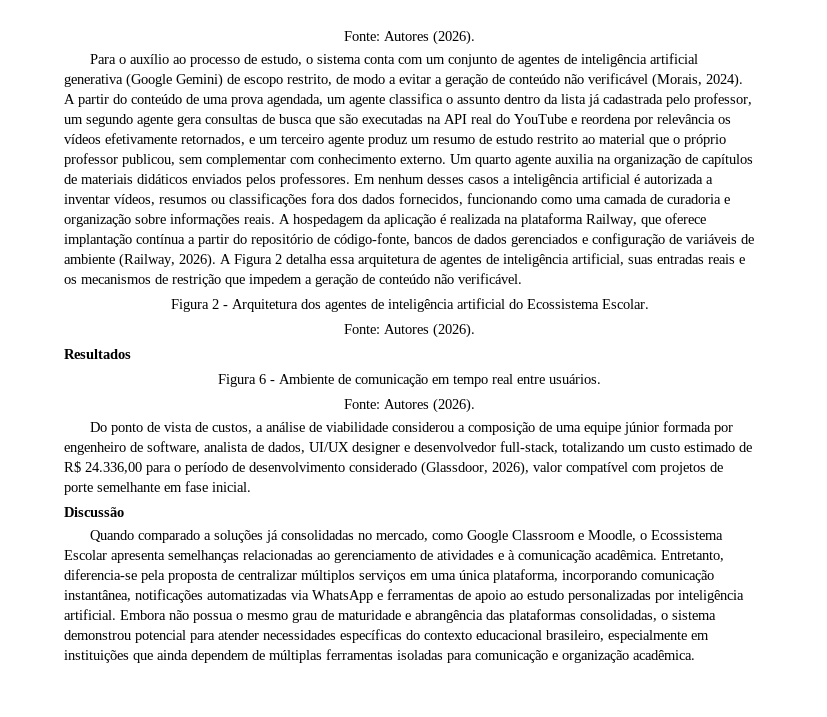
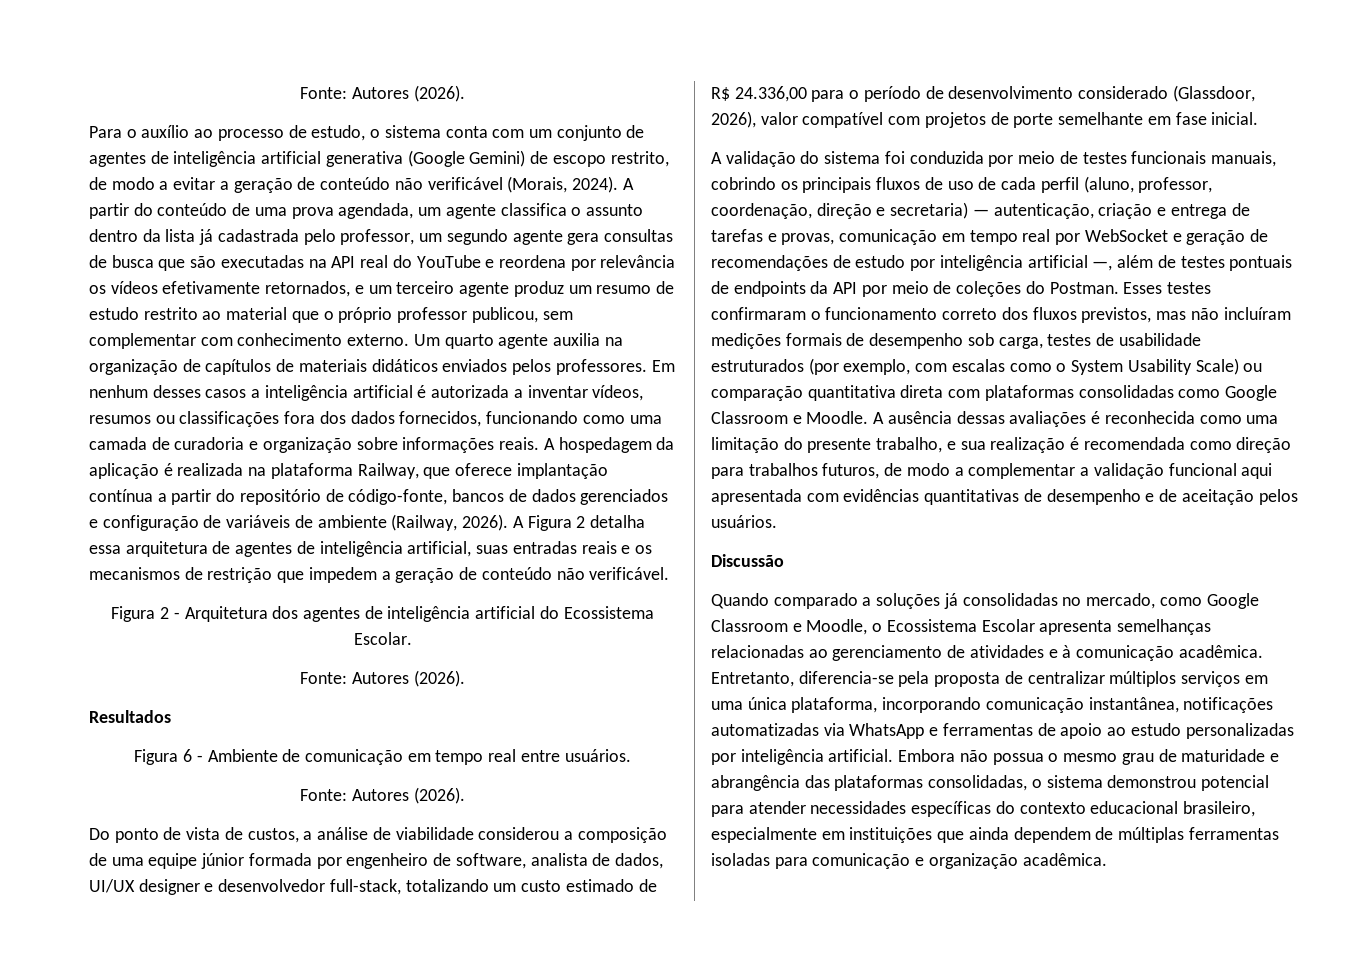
+ A validação do sistema foi conduzida por meio de testes funcionais manuais, cobrindo os principais fluxos de uso de cada perfil (aluno, professor, coordenação, direção e secretaria) — autenticação, criação e entrega de tarefas e provas, comunicação em tempo real por WebSocket e geração de recomendações de estudo por inteligência artificial —, além de testes pontuais de endpoints da API por meio de coleções do Postman. Esses testes confirmaram o funcionamento correto dos fluxos previstos, mas não incluíram medições formais de desempenho sob carga, testes de usabilidade estruturados (por exemplo, com escalas como o System Usability Scale) ou comparação quantitativa direta com plataformas consolidadas como Google Classroom e Moodle. A ausência dessas avaliações é reconhecida como uma limitação do presente trabalho, e sua realização é recomendada como direção para trabalhos futuros, de modo a complementar a validação funcional aqui apresentada com evidências quantitativas de desempenho e de aceitação pelos usuários.

